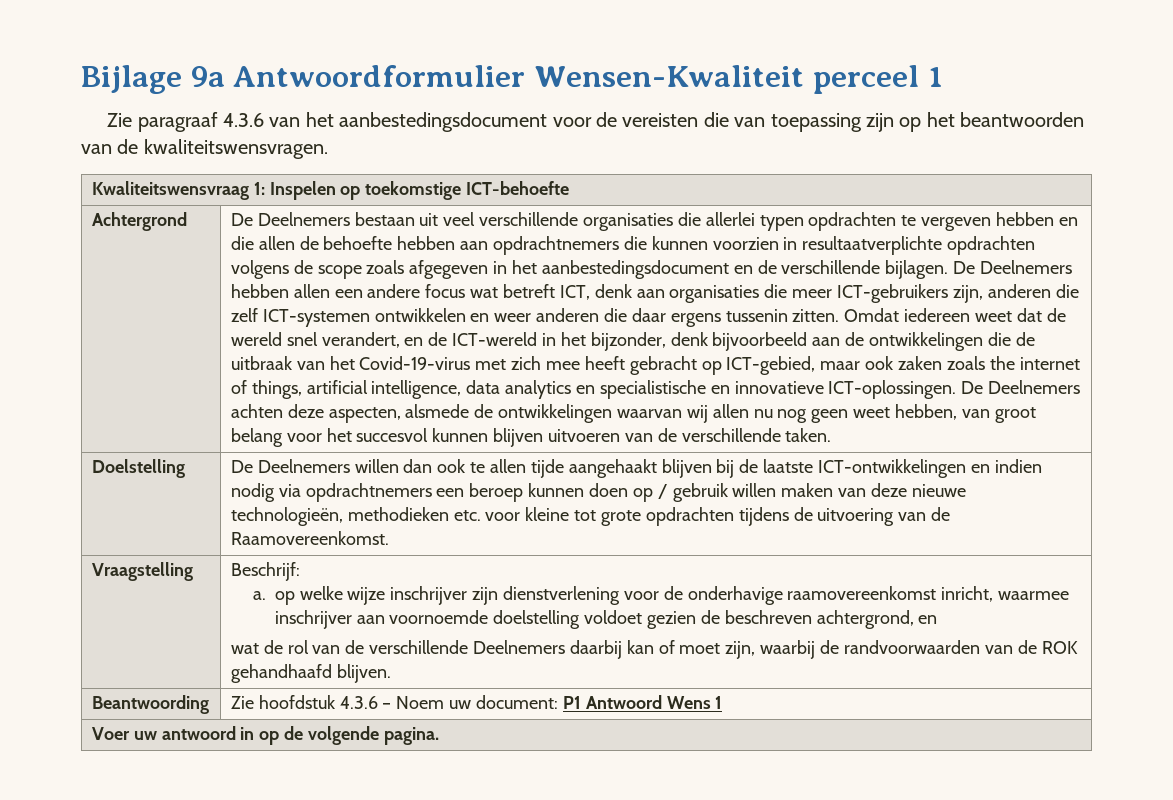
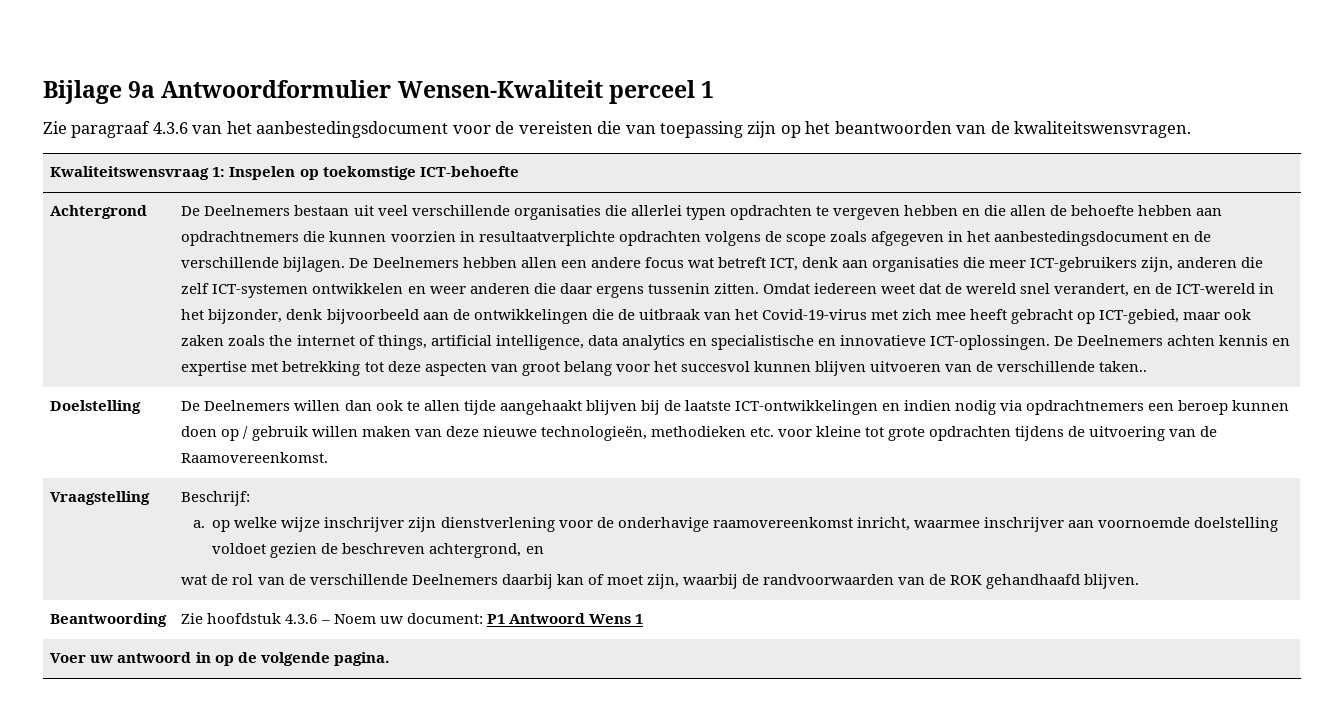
- De Deelnemers achten deze aspecten, alsmede de ontwikkelingen waarvan wij allen nu nog geen weet hebben, van groot belang voor het succesvol kunnen blijven uitvoeren van de verschillende taken.
+ De Deelnemers achten kennis en expertise met betrekking tot deze aspecten van groot belang voor het succesvol kunnen blijven uitvoeren van de verschillende taken..

